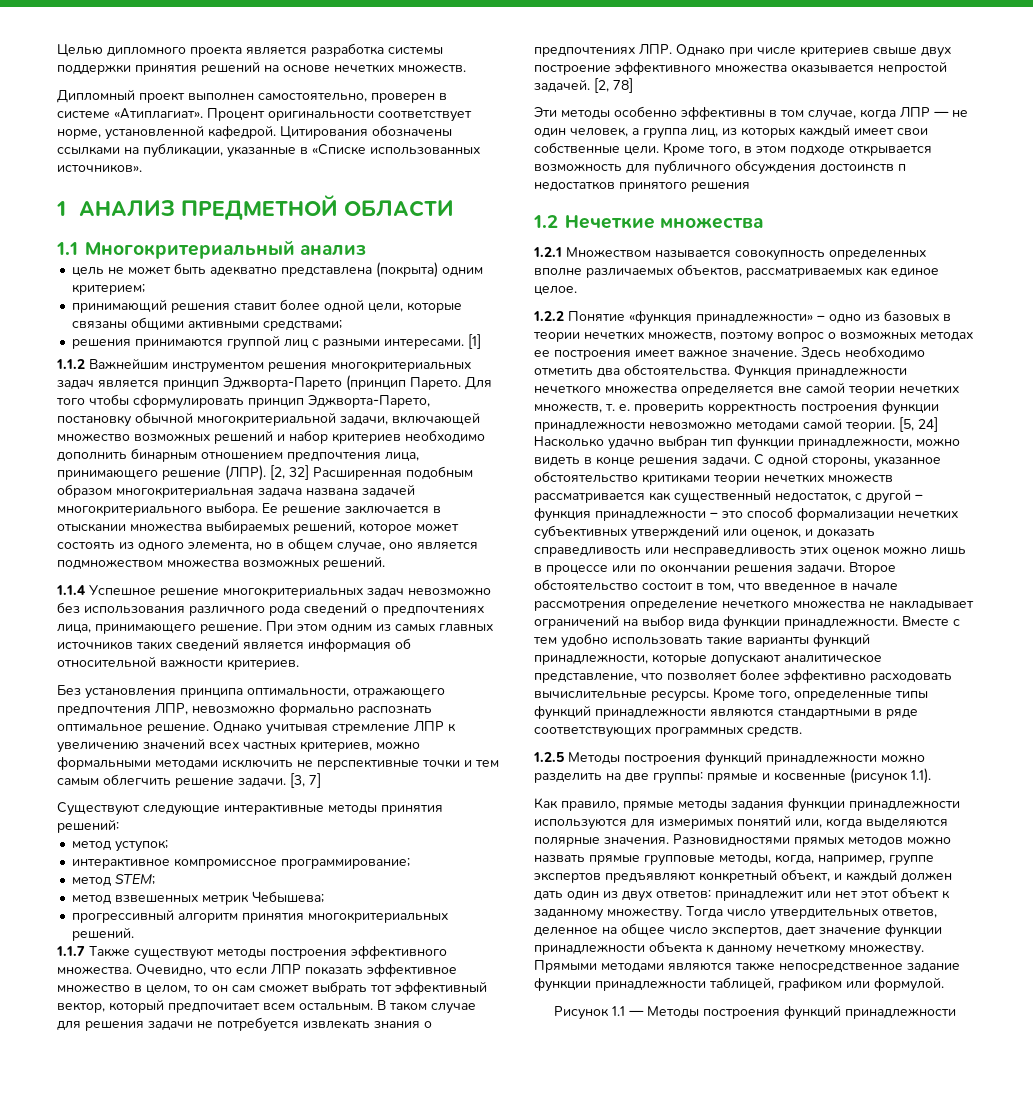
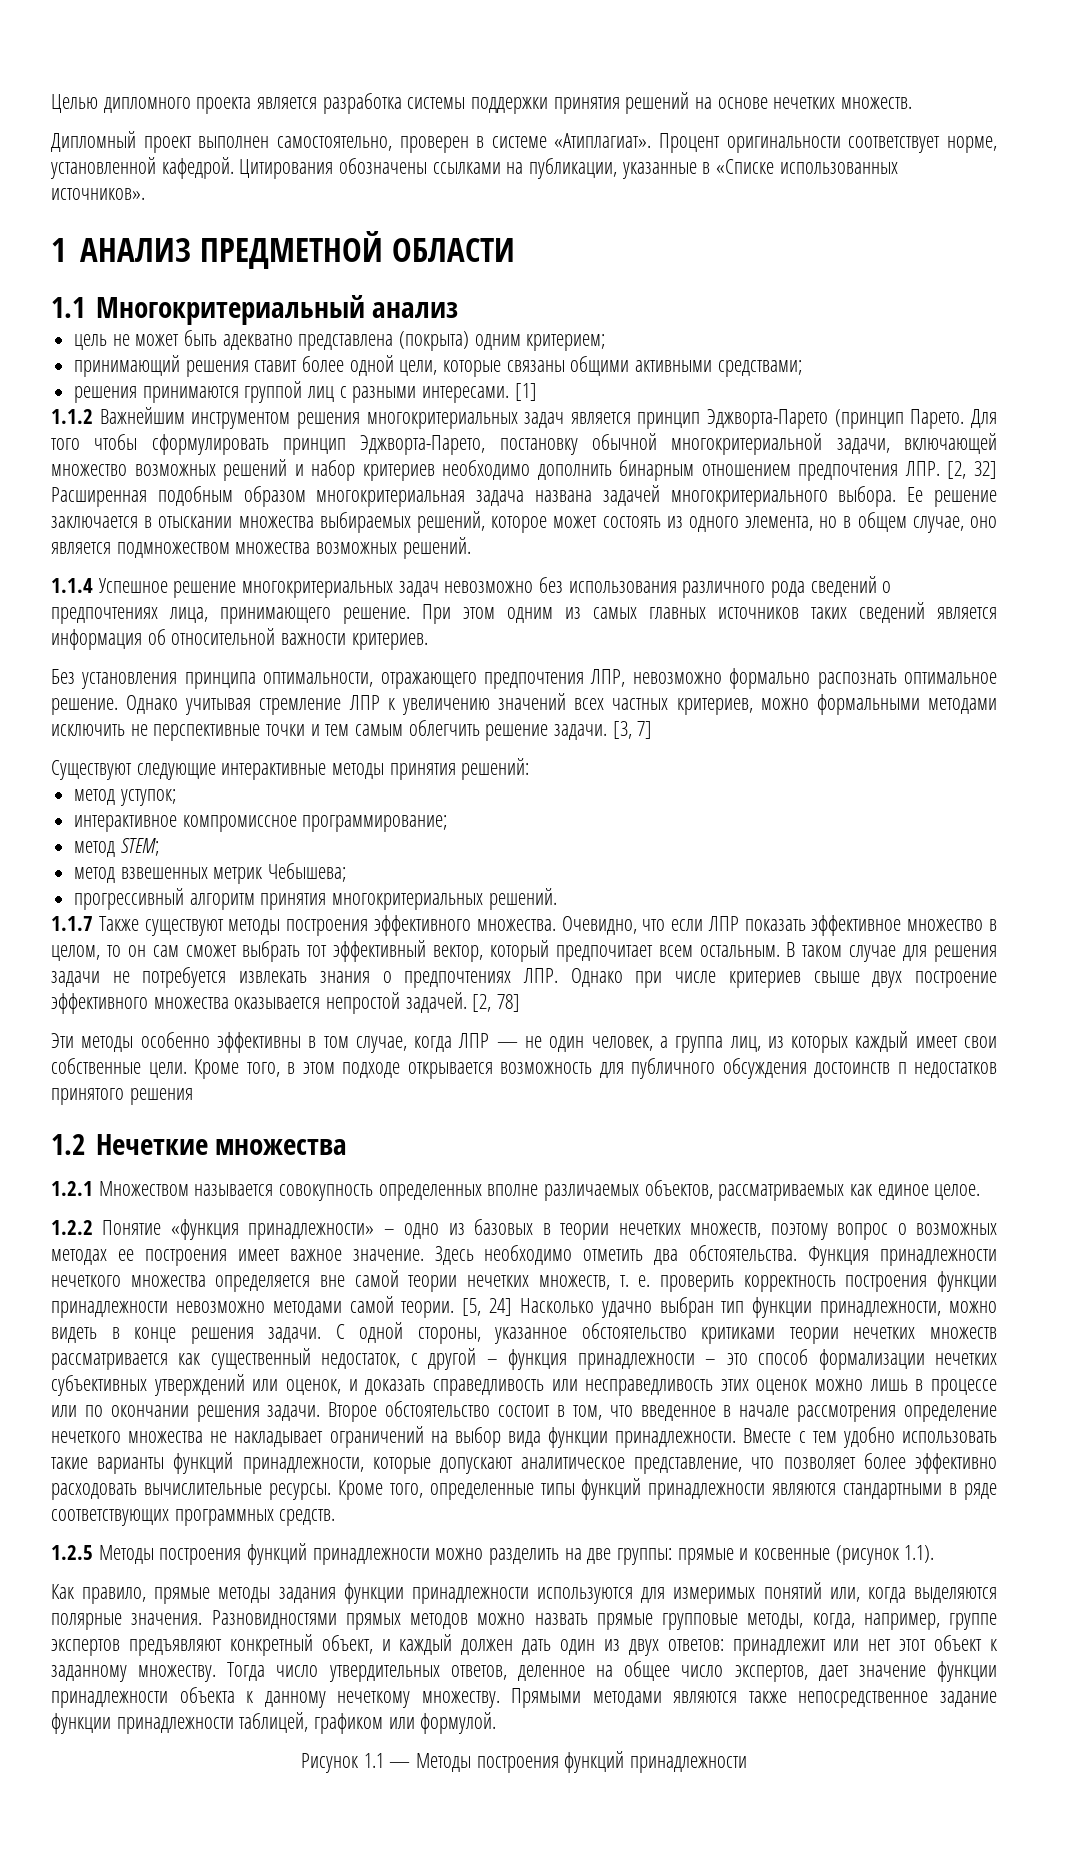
- Для того чтобы сформулировать принцип Эджворта-Парето, постановку обычной многокритериальной задачи, включающей множество возможных решений и набор критериев необходимо дополнить бинарным отношением предпочтения лица, принимающего решение (ЛПР). [2, 32] Расширенная подобным образом многокритериальная задача названа задачей многокритериального выбора.
+ Для того чтобы сформулировать принцип Эджворта-Парето, постановку обычной многокритериальной задачи, включающей множество возможных решений и набор критериев необходимо дополнить бинарным отношением предпочтения ЛПР. [2, 32] Расширенная подобным образом многокритериальная задача названа задачей многокритериального выбора.

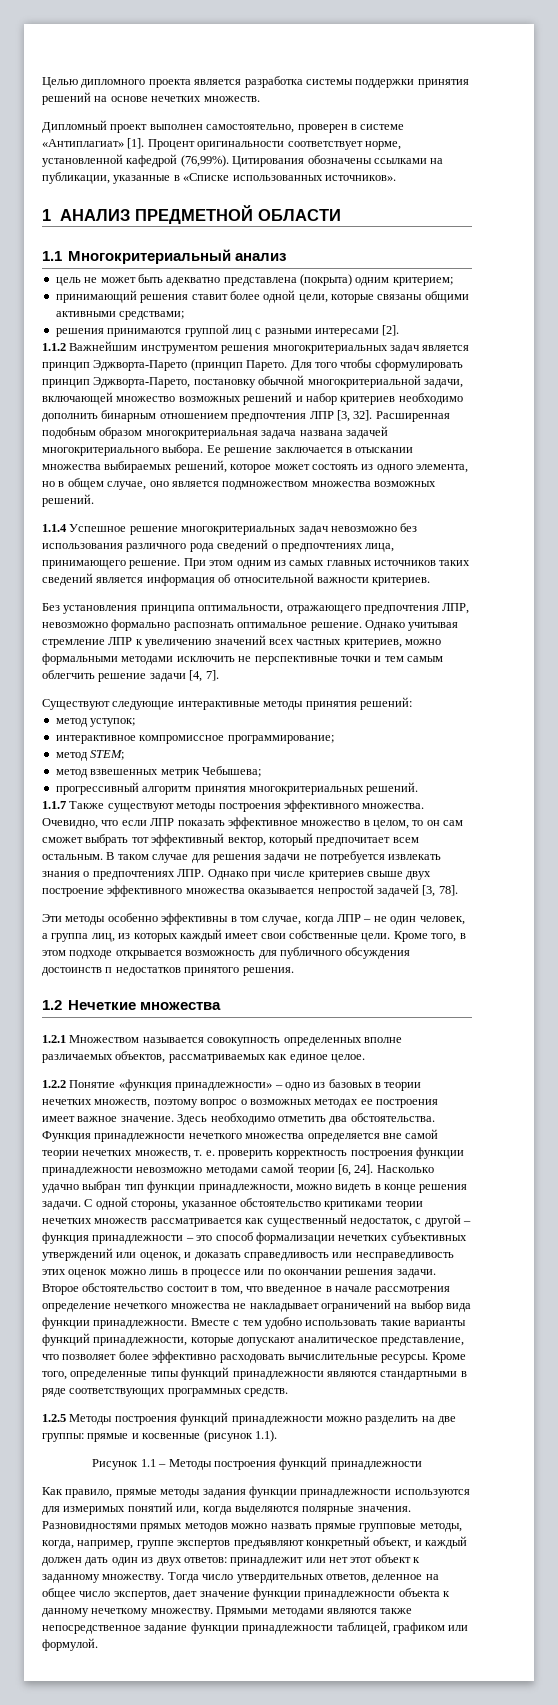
- Дипломный проект выполнен самостоятельно, проверен в системе «Атиплагиат».
+ Дипломный проект выполнен самостоятельно, проверен в системе «Антиплагиат» [1].
- Процент оригинальности соответствует норме, установленной кафедрой.
+ Процент оригинальности соответствует норме, установленной кафедрой (76,99%).
- решения принимаются группой лиц с разными интересами. [1]
+ решения принимаются группой лиц с разными интересами [2].
- Для того чтобы сформулировать принцип Эджворта-Парето, постановку обычной многокритериальной задачи, включающей множество возможных решений и набор критериев необходимо дополнить бинарным отношением предпочтения ЛПР. [2, 32] Расширенная подобным образом многокритериальная задача названа задачей многокритериального выбора.
+ Для того чтобы сформулировать принцип Эджворта-Парето, постановку обычной многокритериальной задачи, включающей множество возможных решений и набор критериев необходимо дополнить бинарным отношением предпочтения ЛПР [3, 32]. Расширенная подобным образом многокритериальная задача названа задачей многокритериального выбора.
- Однако учитывая стремление ЛПР к увеличению значений всех частных критериев, можно формальными методами исключить не перспективные точки и тем самым облегчить решение задачи. [3, 7]
+ Однако учитывая стремление ЛПР к увеличению значений всех частных критериев, можно формальными методами исключить не перспективные точки и тем самым облегчить решение задачи [4, 7].
- В таком случае для решения задачи не потребуется извлекать знания о предпочтениях ЛПР. Однако при числе критериев свыше двух построение эффективного множества оказывается непростой задачей. [2, 78]
+ В таком случае для решения задачи не потребуется извлекать знания о предпочтениях ЛПР. Однако при числе критериев свыше двух построение эффективного множества оказывается непростой задачей [3, 78].
- Эти методы особенно эффективны в том случае, когда ЛПР — не один человек, а группа лиц, из которых каждый имеет свои собственные цели.
+ Эти методы особенно эффективны в том случае, когда ЛПР – не один человек, а группа лиц, из которых каждый имеет свои собственные цели.
- Кроме того, в этом подходе открывается возможность для публичного обсуждения достоинств п недостатков принятого решения
+ Кроме того, в этом подходе открывается возможность для публичного обсуждения достоинств п недостатков принятого решения.
- Функция принадлежности нечеткого множества определяется вне самой теории нечетких множеств, т. е. проверить корректность построения функции принадлежности невозможно методами самой теории. [5, 24] Насколько удачно выбран тип функции принадлежности, можно видеть в конце решения задачи.
+ Функция принадлежности нечеткого множества определяется вне самой теории нечетких множеств, т. е. проверить корректность построения функции принадлежности невозможно методами самой теории [6, 24]. Насколько удачно выбран тип функции принадлежности, можно видеть в конце решения задачи.
+ Рисунок 1.1 – Методы построения функций принадлежности
- Рисунок 1.1 — Методы построения функций принадлежности

